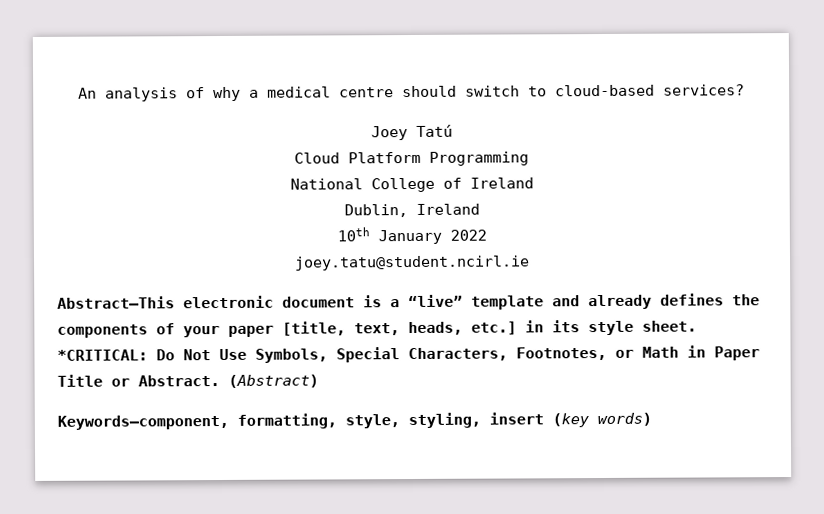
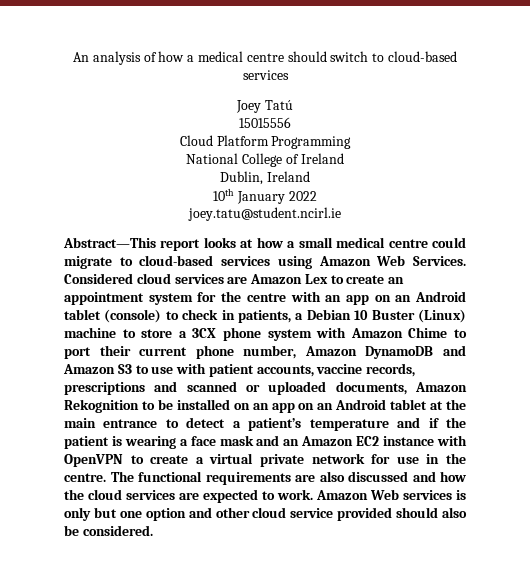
- An analysis of why a medical centre should switch to cloud-based services?
+ An analysis of how a medical centre should switch to cloud-based services
+ 15015556
- Abstract—This electronic document is a “live” template and already defines the components of your paper [title, text, heads, etc.] in its style sheet. *CRITICAL: Do Not Use Symbols, Special Characters, Footnotes, or Math in Paper Title or Abstract. (Abstract)
- Keywords—component, formatting, style, styling, insert (key words)
+ Abstract—This report looks at how a small medical centre could migrate to cloud-based services using Amazon Web Services. Considered cloud services are Amazon Lex to create an appointment system for the centre with an app on an Android tablet (console) to check in patients, a Debian 10 Buster (Linux) machine to store a 3CX phone system with Amazon Chime to port their current phone number, Amazon DynamoDB and Amazon S3 to use with patient accounts, vaccine records, prescriptions and scanned or uploaded documents, Amazon Rekognition to be installed on an app on an Android tablet at the main entrance to detect a patient’s temperature and if the patient is wearing a face mask and an Amazon EC2 instance with OpenVPN to create a virtual private network for use in the centre. The functional requirements are also discussed and how the cloud services are expected to work. Amazon Web services is only but one option and other cloud service provided should also be considered.

